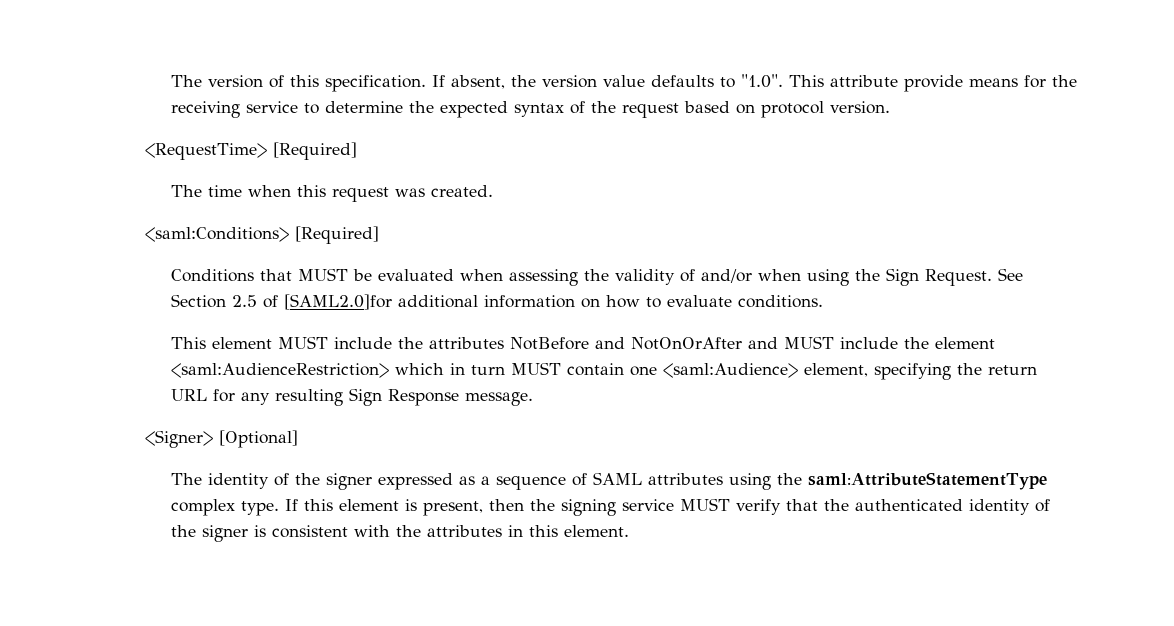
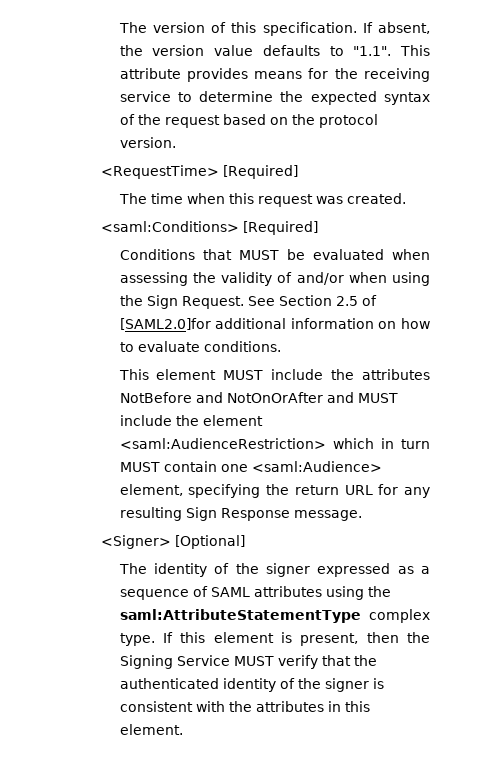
- If absent, the version value defaults to "1.0". This attribute provide means for the receiving service to determine the expected syntax of the request based on protocol version.
+ If absent, the version value defaults to "1.1". This attribute provides means for the receiving service to determine the expected syntax of the request based on the protocol version.
- If this element is present, then the signing service MUST verify that the authenticated identity of the signer is consistent with the attributes in this element.
+ If this element is present, then the Signing Service MUST verify that the authenticated identity of the signer is consistent with the attributes in this element.

